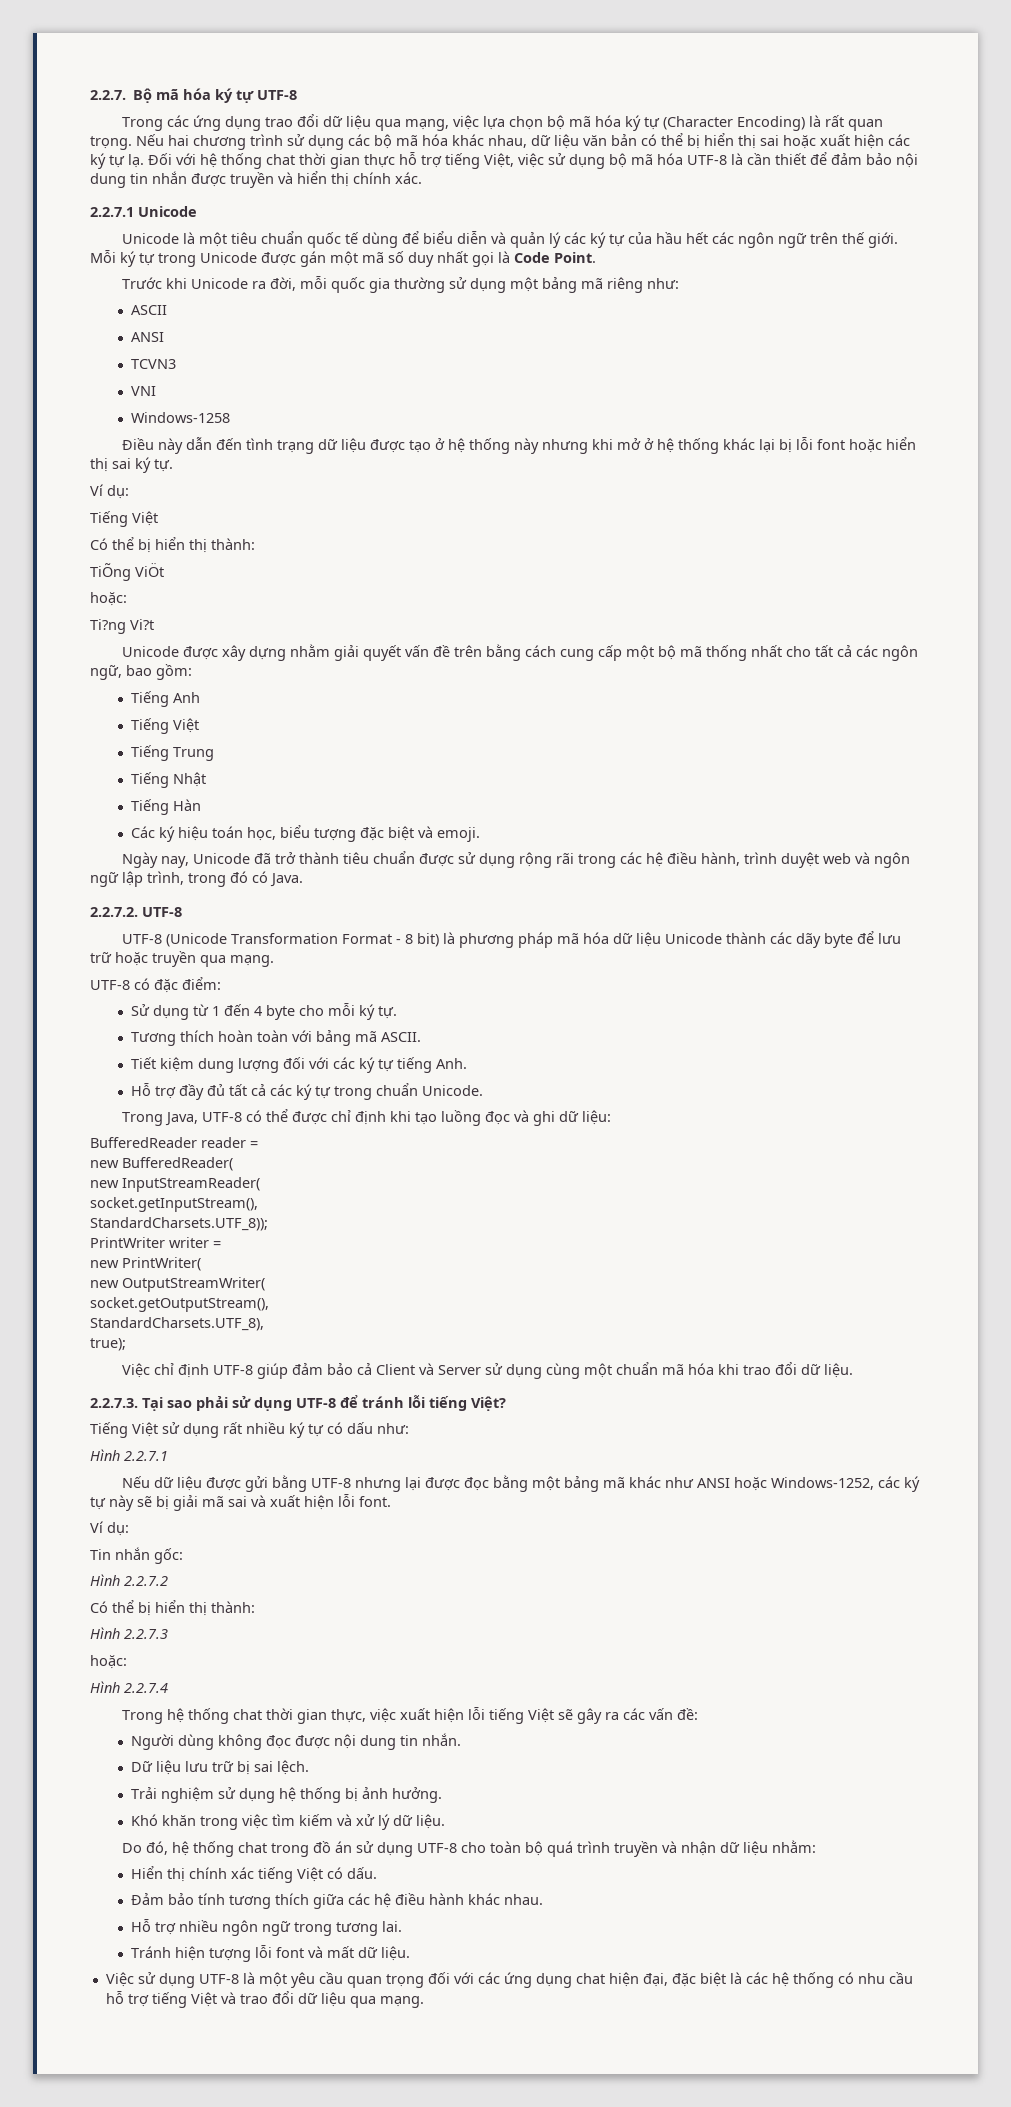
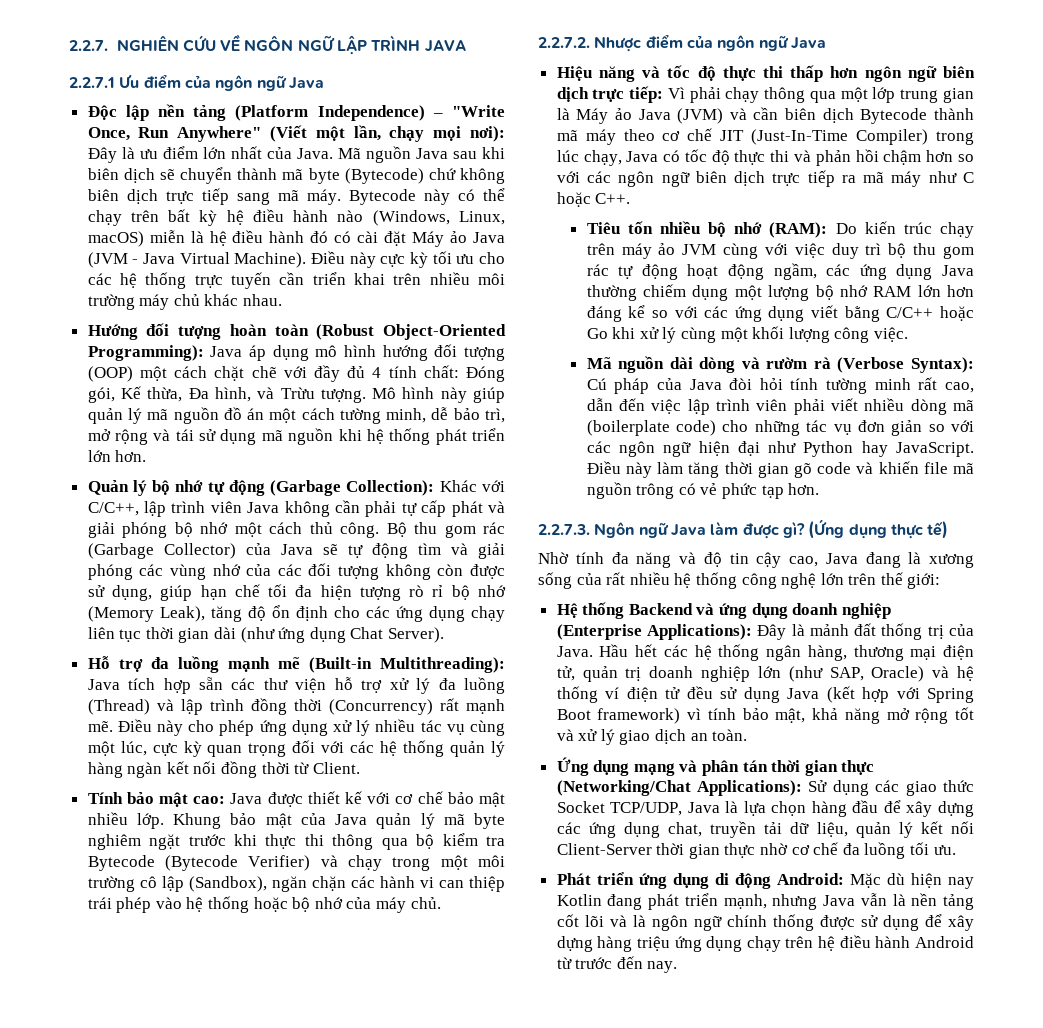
- 2.2.7. Bộ mã hóa ký tự UTF-8
- Trong các ứng dụng trao đổi dữ liệu qua mạng, việc lựa chọn bộ mã hóa ký tự (Character Encoding) là rất quan trọng. Nếu hai chương trình sử dụng các bộ mã hóa khác nhau, dữ liệu văn bản có thể bị hiển thị sai hoặc xuất hiện các ký tự lạ. Đối với hệ thống chat thời gian thực hỗ trợ tiếng Việt, việc sử dụng bộ mã hóa UTF-8 là cần thiết để đảm bảo nội dung tin nhắn được truyền và hiển thị chính xác.
- 2.2.7.1 Unicode
- Unicode là một tiêu chuẩn quốc tế dùng để biểu diễn và quản lý các ký tự của hầu hết các ngôn ngữ trên thế giới. Mỗi ký tự trong Unicode được gán một mã số duy nhất gọi là Code Point.
- Trước khi Unicode ra đời, mỗi quốc gia thường sử dụng một bảng mã riêng như:
- ASCII
- ANSI
- TCVN3
- VNI
- Windows-1258
- Điều này dẫn đến tình trạng dữ liệu được tạo ở hệ thống này nhưng khi mở ở hệ thống khác lại bị lỗi font hoặc hiển thị sai ký tự.
- Ví dụ:
- Tiếng Việt
- Có thể bị hiển thị thành:
- TiÕng ViÖt
- hoặc:
- Ti?ng Vi?t
- Unicode được xây dựng nhằm giải quyết vấn đề trên bằng cách cung cấp một bộ mã thống nhất cho tất cả các ngôn ngữ, bao gồm:
- Tiếng Anh
- Tiếng Việt
- Tiếng Trung
- Tiếng Nhật
- Tiếng Hàn
- Các ký hiệu toán học, biểu tượng đặc biệt và emoji.
- Ngày nay, Unicode đã trở thành tiêu chuẩn được sử dụng rộng rãi trong các hệ điều hành, trình duyệt web và ngôn ngữ lập trình, trong đó có Java.
- 2.2.7.2. UTF-8
- UTF-8 (Unicode Transformation Format - 8 bit) là phương pháp mã hóa dữ liệu Unicode thành các dãy byte để lưu trữ hoặc truyền qua mạng.
- UTF-8 có đặc điểm:
- Sử dụng từ 1 đến 4 byte cho mỗi ký tự.
- Tương thích hoàn toàn với bảng mã ASCII.
- Tiết kiệm dung lượng đối với các ký tự tiếng Anh.
- Hỗ trợ đầy đủ tất cả các ký tự trong chuẩn Unicode.
- Trong Java, UTF-8 có thể được chỉ định khi tạo luồng đọc và ghi dữ liệu:
- BufferedReader reader =
- new BufferedReader(
- new InputStreamReader(
- socket.getInputStream(),
- StandardCharsets.UTF_8));
- PrintWriter writer =
- new PrintWriter(
- new OutputStreamWriter(
- socket.getOutputStream(),
- StandardCharsets.UTF_8),
- true);
- Việc chỉ định UTF-8 giúp đảm bảo cả Client và Server sử dụng cùng một chuẩn mã hóa khi trao đổi dữ liệu.
- 2.2.7.3. Tại sao phải sử dụng UTF-8 để tránh lỗi tiếng Việt?
- Tiếng Việt sử dụng rất nhiều ký tự có dấu như:
- Hình 2.2.7.1
- Nếu dữ liệu được gửi bằng UTF-8 nhưng lại được đọc bằng một bảng mã khác như ANSI hoặc Windows-1252, các ký tự này sẽ bị giải mã sai và xuất hiện lỗi font.
- Ví dụ:
- Tin nhắn gốc:
- Hình 2.2.7.2
- Có thể bị hiển thị thành:
- Hình 2.2.7.3
- hoặc:
- Hình 2.2.7.4
- Trong hệ thống chat thời gian thực, việc xuất hiện lỗi tiếng Việt sẽ gây ra các vấn đề:
- Người dùng không đọc được nội dung tin nhắn.
- Dữ liệu lưu trữ bị sai lệch.
- Trải nghiệm sử dụng hệ thống bị ảnh hưởng.
- Khó khăn trong việc tìm kiếm và xử lý dữ liệu.
- Do đó, hệ thống chat trong đồ án sử dụng UTF-8 cho toàn bộ quá trình truyền và nhận dữ liệu nhằm:
- Hiển thị chính xác tiếng Việt có dấu.
- Đảm bảo tính tương thích giữa các hệ điều hành khác nhau.
- Hỗ trợ nhiều ngôn ngữ trong tương lai.
- Tránh hiện tượng lỗi font và mất dữ liệu.
- Việc sử dụng UTF-8 là một yêu cầu quan trọng đối với các ứng dụng chat hiện đại, đặc biệt là các hệ thống có nhu cầu hỗ trợ tiếng Việt và trao đổi dữ liệu qua mạng.
+ 2.2.7. NGHIÊN CỨU VỀ NGÔN NGỮ LẬP TRÌNH JAVA
+ 2.2.7.1 Ưu điểm của ngôn ngữ Java
+ Độc lập nền tảng (Platform Independence) – "Write Once, Run Anywhere" (Viết một lần, chạy mọi nơi): Đây là ưu điểm lớn nhất của Java. Mã nguồn Java sau khi biên dịch sẽ chuyển thành mã byte (Bytecode) chứ không biên dịch trực tiếp sang mã máy. Bytecode này có thể chạy trên bất kỳ hệ điều hành nào (Windows, Linux, macOS) miễn là hệ điều hành đó có cài đặt Máy ảo Java (JVM - Java Virtual Machine). Điều này cực kỳ tối ưu cho các hệ thống trực tuyến cần triển khai trên nhiều môi trường máy chủ khác nhau.
+ Hướng đối tượng hoàn toàn (Robust Object-Oriented Programming): Java áp dụng mô hình hướng đối tượng (OOP) một cách chặt chẽ với đầy đủ 4 tính chất: Đóng gói, Kế thừa, Đa hình, và Trừu tượng. Mô hình này giúp quản lý mã nguồn đồ án một cách tường minh, dễ bảo trì, mở rộng và tái sử dụng mã nguồn khi hệ thống phát triển lớn hơn.
+ Quản lý bộ nhớ tự động (Garbage Collection): Khác với C/C++, lập trình viên Java không cần phải tự cấp phát và giải phóng bộ nhớ một cách thủ công. Bộ thu gom rác (Garbage Collector) của Java sẽ tự động tìm và giải phóng các vùng nhớ của các đối tượng không còn được sử dụng, giúp hạn chế tối đa hiện tượng rò rỉ bộ nhớ (Memory Leak), tăng độ ổn định cho các ứng dụng chạy liên tục thời gian dài (như ứng dụng Chat Server).
+ Hỗ trợ đa luồng mạnh mẽ (Built-in Multithreading): Java tích hợp sẵn các thư viện hỗ trợ xử lý đa luồng (Thread) và lập trình đồng thời (Concurrency) rất mạnh mẽ. Điều này cho phép ứng dụng xử lý nhiều tác vụ cùng một lúc, cực kỳ quan trọng đối với các hệ thống quản lý hàng ngàn kết nối đồng thời từ Client.
+ Tính bảo mật cao: Java được thiết kế với cơ chế bảo mật nhiều lớp. Khung bảo mật của Java quản lý mã byte nghiêm ngặt trước khi thực thi thông qua bộ kiểm tra Bytecode (Bytecode Verifier) và chạy trong một môi trường cô lập (Sandbox), ngăn chặn các hành vi can thiệp trái phép vào hệ thống hoặc bộ nhớ của máy chủ.
+ 2.2.7.2. Nhược điểm của ngôn ngữ Java
+ Hiệu năng và tốc độ thực thi thấp hơn ngôn ngữ biên dịch trực tiếp: Vì phải chạy thông qua một lớp trung gian là Máy ảo Java (JVM) và cần biên dịch Bytecode thành mã máy theo cơ chế JIT (Just-In-Time Compiler) trong lúc chạy, Java có tốc độ thực thi và phản hồi chậm hơn so với các ngôn ngữ biên dịch trực tiếp ra mã máy như C hoặc C++.
+ Tiêu tốn nhiều bộ nhớ (RAM): Do kiến trúc chạy trên máy ảo JVM cùng với việc duy trì bộ thu gom rác tự động hoạt động ngầm, các ứng dụng Java thường chiếm dụng một lượng bộ nhớ RAM lớn hơn đáng kể so với các ứng dụng viết bằng C/C++ hoặc Go khi xử lý cùng một khối lượng công việc.
+ Mã nguồn dài dòng và rườm rà (Verbose Syntax): Cú pháp của Java đòi hỏi tính tường minh rất cao, dẫn đến việc lập trình viên phải viết nhiều dòng mã (boilerplate code) cho những tác vụ đơn giản so với các ngôn ngữ hiện đại như Python hay JavaScript. Điều này làm tăng thời gian gõ code và khiến file mã nguồn trông có vẻ phức tạp hơn.
+ 2.2.7.3. Ngôn ngữ Java làm được gì? (Ứng dụng thực tế)
+ Nhờ tính đa năng và độ tin cậy cao, Java đang là xương sống của rất nhiều hệ thống công nghệ lớn trên thế giới:
+ Hệ thống Backend và ứng dụng doanh nghiệp (Enterprise Applications): Đây là mảnh đất thống trị của Java. Hầu hết các hệ thống ngân hàng, thương mại điện tử, quản trị doanh nghiệp lớn (như SAP, Oracle) và hệ thống ví điện tử đều sử dụng Java (kết hợp với Spring Boot framework) vì tính bảo mật, khả năng mở rộng tốt và xử lý giao dịch an toàn.
+ Ứng dụng mạng và phân tán thời gian thực (Networking/Chat Applications): Sử dụng các giao thức Socket TCP/UDP, Java là lựa chọn hàng đầu để xây dựng các ứng dụng chat, truyền tải dữ liệu, quản lý kết nối Client-Server thời gian thực nhờ cơ chế đa luồng tối ưu.
+ Phát triển ứng dụng di động Android: Mặc dù hiện nay Kotlin đang phát triển mạnh, nhưng Java vẫn là nền tảng cốt lõi và là ngôn ngữ chính thống được sử dụng để xây dựng hàng triệu ứng dụng chạy trên hệ điều hành Android từ trước đến nay.

